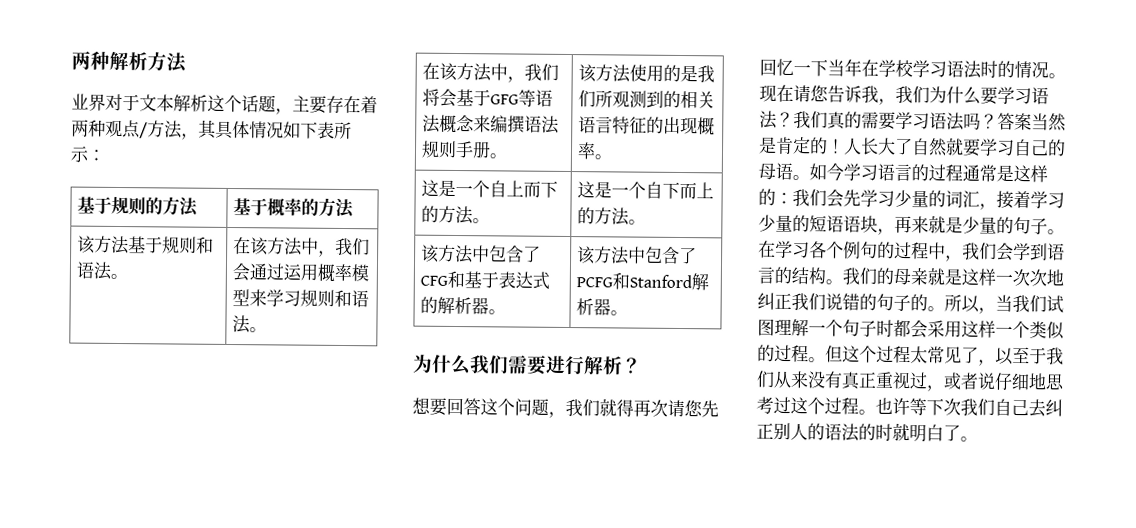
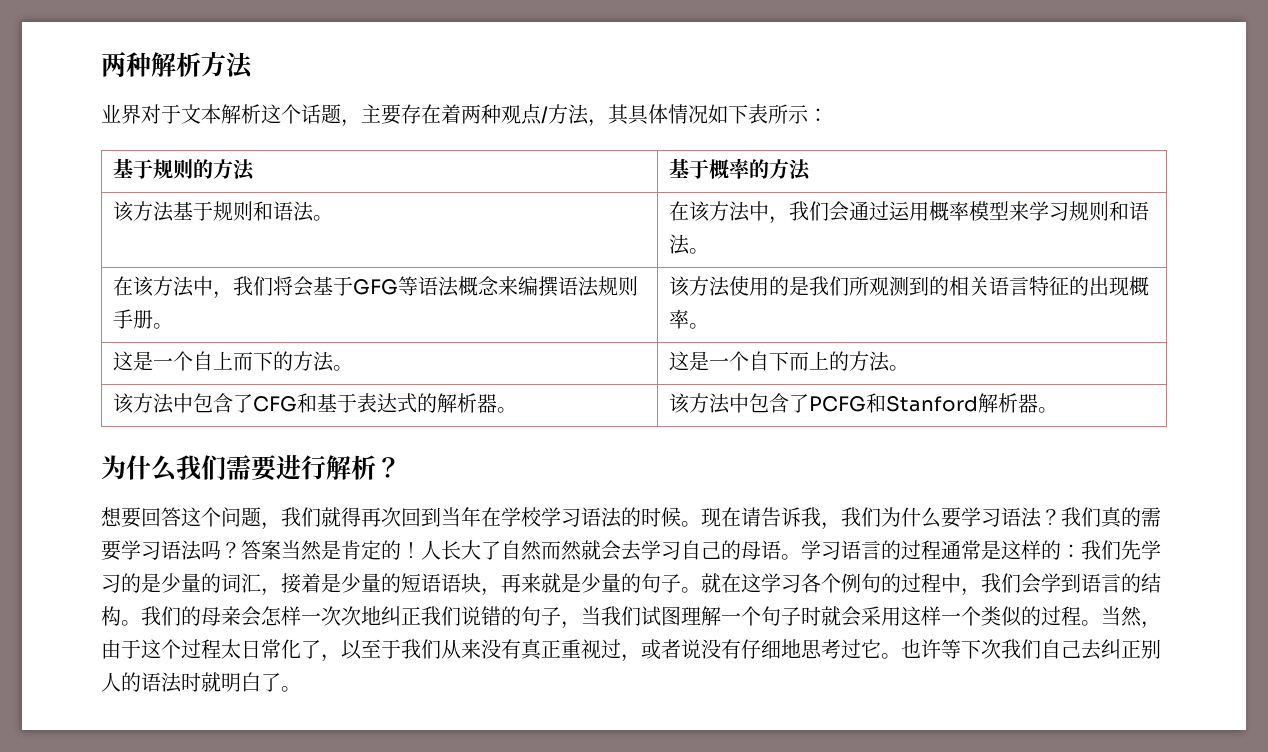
- 想要回答这个问题，我们就得再次请您先回忆一下当年在学校学习语法时的情况。
+ 想要回答这个问题，我们就得再次回到当年在学校学习语法的时候。
- 现在请您告诉我，我们为什么要学习语法？
+ 现在请告诉我，我们为什么要学习语法？
- 人长大了自然就要学习自己的母语。
+ 人长大了自然而然就会去学习自己的母语。
- 如今学习语言的过程通常是这样的：我们会先学习少量的词汇，接着学习少量的短语语块，再来就是少量的句子。
+ 学习语言的过程通常是这样的：我们先学习的是少量的词汇，接着是少量的短语语块，再来就是少量的句子。
- 在学习各个例句的过程中，我们会学到语言的结构。
+ 就在这学习各个例句的过程中，我们会学到语言的结构。
- 我们的母亲就是这样一次次地纠正我们说错的句子的。所以，当我们试图理解一个句子时都会采用这样一个类似的过程。
+ 我们的母亲会怎样一次次地纠正我们说错的句子，当我们试图理解一个句子时就会采用这样一个类似的过程。
- 但这个过程太常见了，以至于我们从来没有真正重视过，或者说仔细地思考过这个过程。
+ 当然，由于这个过程太日常化了，以至于我们从来没有真正重视过，或者说没有仔细地思考过它。
- 也许等下次我们自己去纠正别人的语法的时就明白了。
+ 也许等下次我们自己去纠正别人的语法时就明白了。

